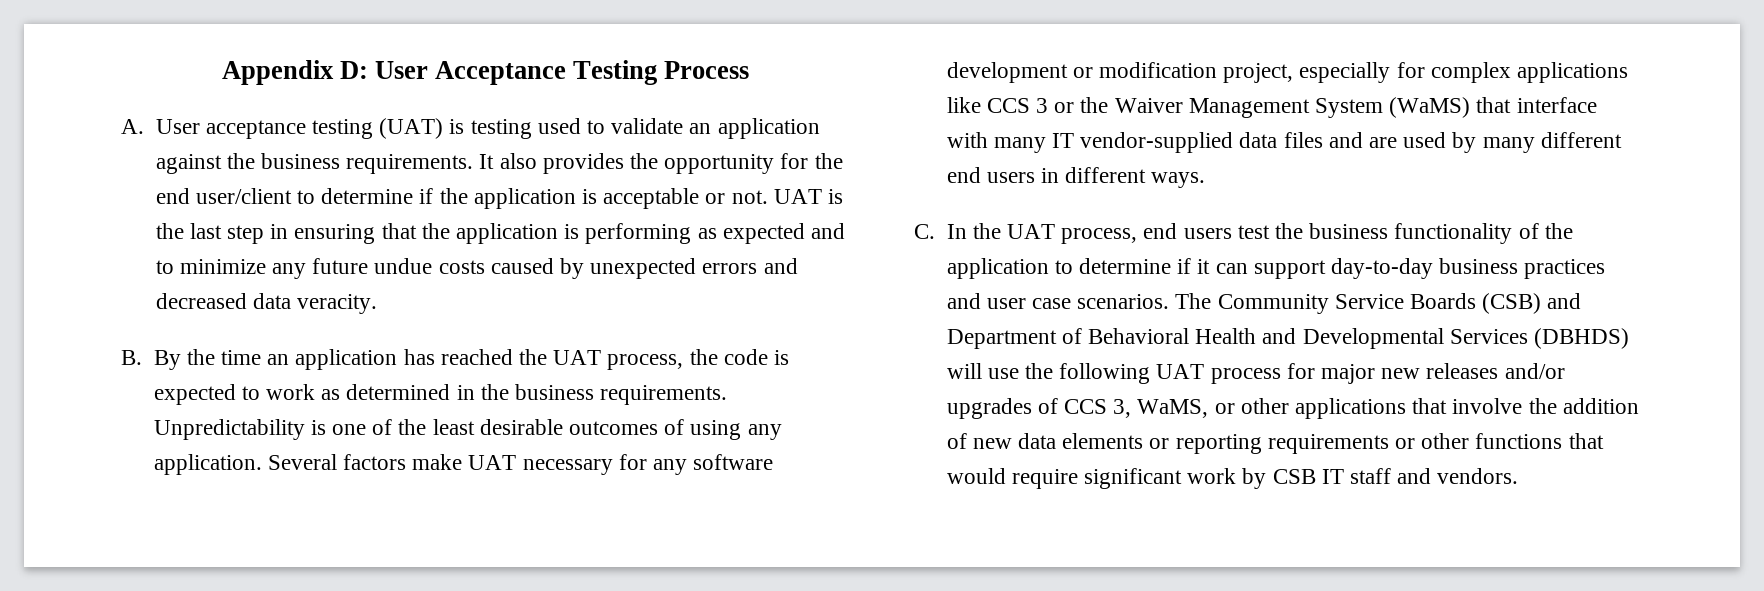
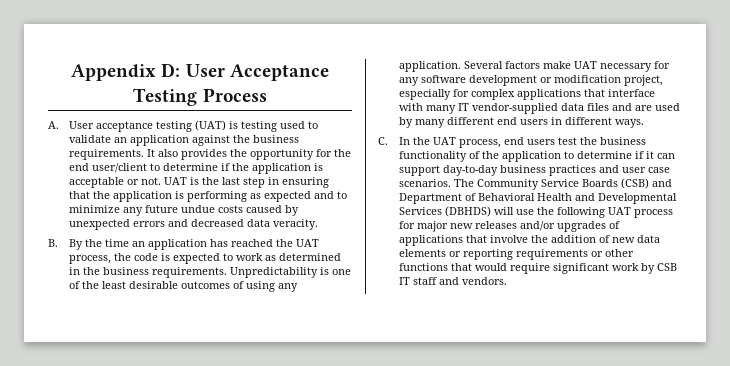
- Several factors make UAT necessary for any software development or modification project, especially for complex applications like CCS 3 or the Waiver Management System (WaMS) that interface with many IT vendor-supplied data files and are used by many different end users in different ways.
+ Several factors make UAT necessary for any software development or modification project, especially for complex applications that interface with many IT vendor-supplied data files and are used by many different end users in different ways.
- The Community Service Boards (CSB) and Department of Behavioral Health and Developmental Services (DBHDS) will use the following UAT process for major new releases and/or upgrades of CCS 3, WaMS, or other applications that involve the addition of new data elements or reporting requirements or other functions that would require significant work by CSB IT staff and vendors.
+ The Community Service Boards (CSB) and Department of Behavioral Health and Developmental Services (DBHDS) will use the following UAT process for major new releases and/or upgrades of applications that involve the addition of new data elements or reporting requirements or other functions that would require significant work by CSB IT staff and vendors.

